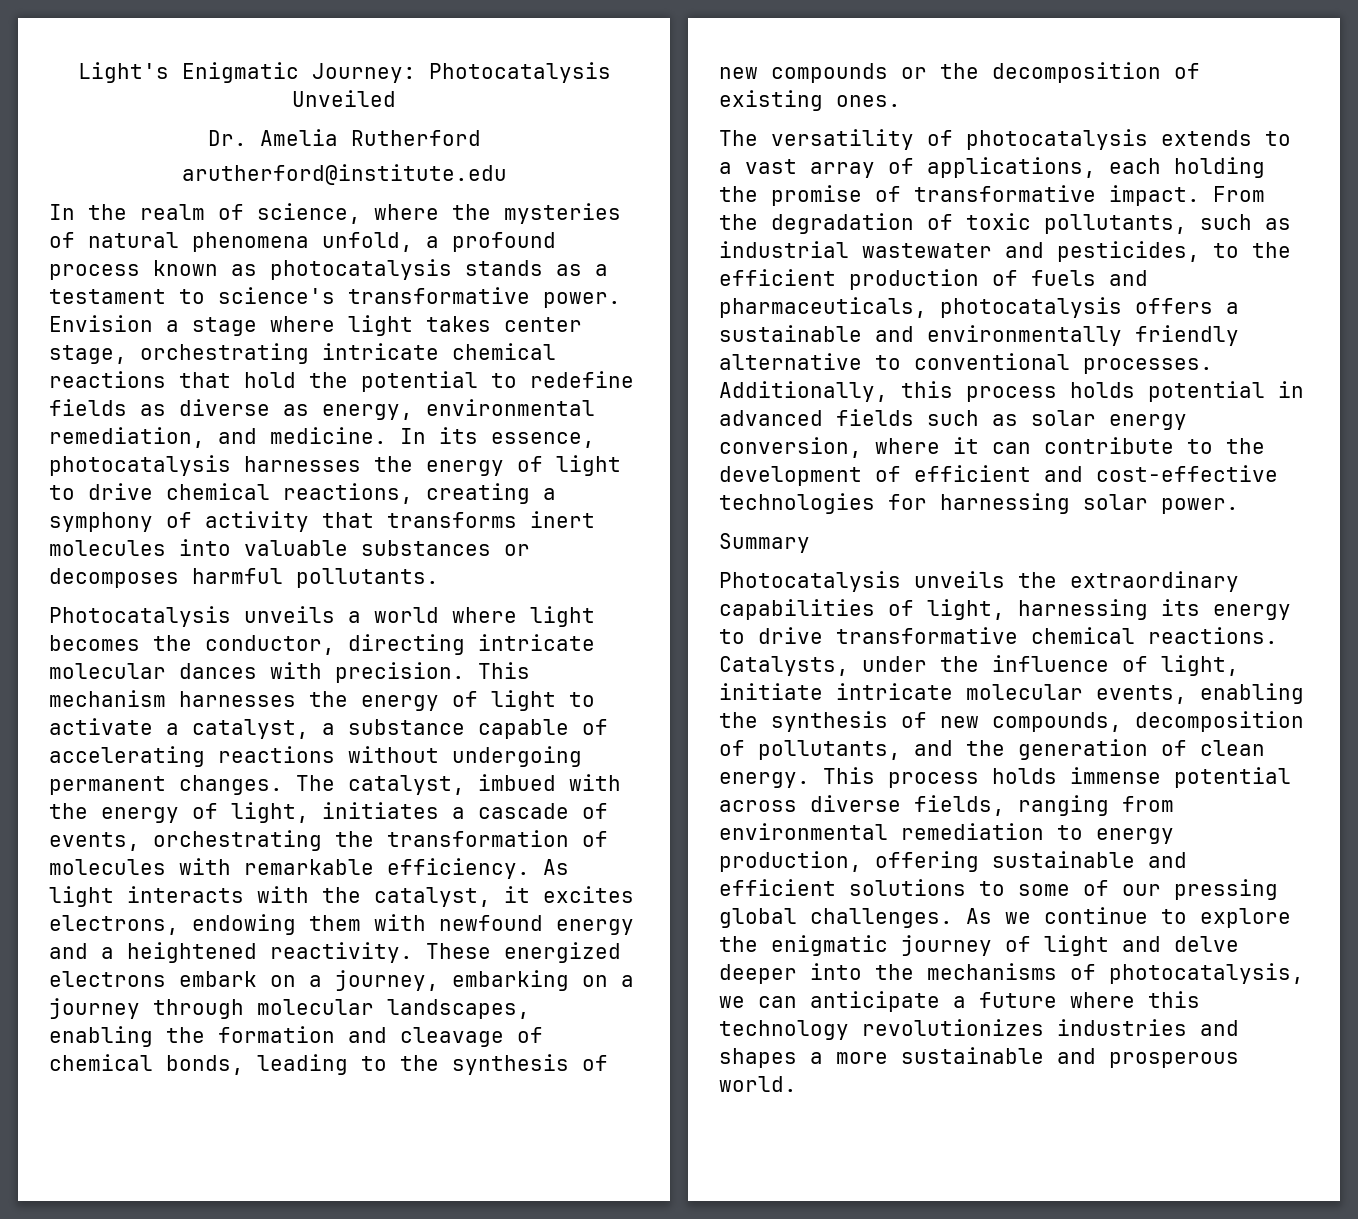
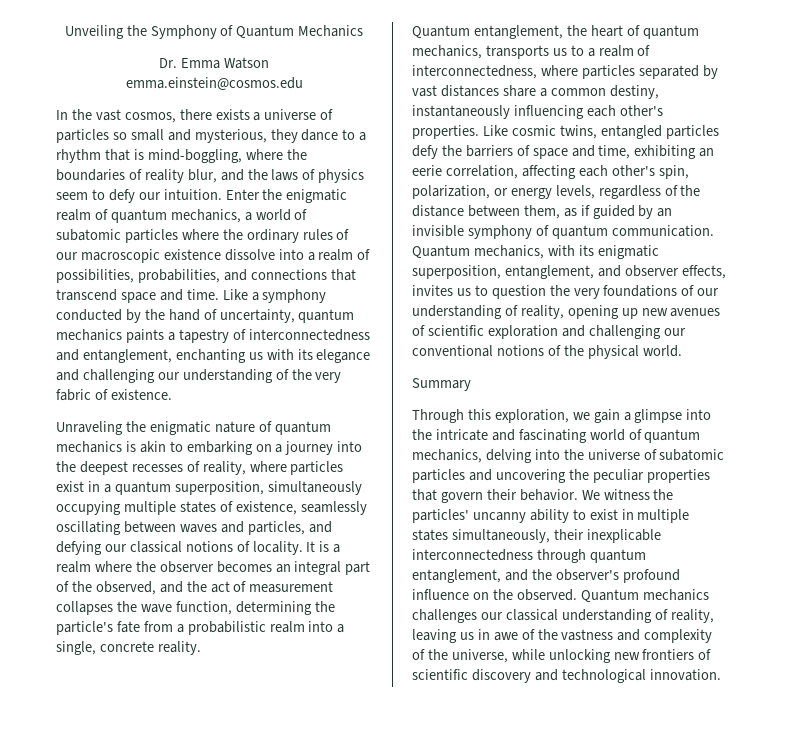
- Light's Enigmatic Journey: Photocatalysis Unveiled
- Dr. Amelia Rutherford
- arutherford@institute.edu
- In the realm of science, where the mysteries of natural phenomena unfold, a profound process known as photocatalysis stands as a testament to science's transformative power. Envision a stage where light takes center stage, orchestrating intricate chemical reactions that hold the potential to redefine fields as diverse as energy, environmental remediation, and medicine. In its essence, photocatalysis harnesses the energy of light to drive chemical reactions, creating a symphony of activity that transforms inert molecules into valuable substances or decomposes harmful pollutants.
- Photocatalysis unveils a world where light becomes the conductor, directing intricate molecular dances with precision. This mechanism harnesses the energy of light to activate a catalyst, a substance capable of accelerating reactions without undergoing permanent changes. The catalyst, imbued with the energy of light, initiates a cascade of events, orchestrating the transformation of molecules with remarkable efficiency. As light interacts with the catalyst, it excites electrons, endowing them with newfound energy and a heightened reactivity. These energized electrons embark on a journey, embarking on a journey through molecular landscapes, enabling the formation and cleavage of chemical bonds, leading to the synthesis of new compounds or the decomposition of existing ones.
- The versatility of photocatalysis extends to a vast array of applications, each holding the promise of transformative impact. From the degradation of toxic pollutants, such as industrial wastewater and pesticides, to the efficient production of fuels and pharmaceuticals, photocatalysis offers a sustainable and environmentally friendly alternative to conventional processes. Additionally, this process holds potential in advanced fields such as solar energy conversion, where it can contribute to the development of efficient and cost-effective technologies for harnessing solar power.
+ Unveiling the Symphony of Quantum Mechanics
+ Dr. Emma Watson
+ emma.einstein@cosmos.edu
+ In the vast cosmos, there exists a universe of particles so small and mysterious, they dance to a rhythm that is mind-boggling, where the boundaries of reality blur, and the laws of physics seem to defy our intuition. Enter the enigmatic realm of quantum mechanics, a world of subatomic particles where the ordinary rules of our macroscopic existence dissolve into a realm of possibilities, probabilities, and connections that transcend space and time. Like a symphony conducted by the hand of uncertainty, quantum mechanics paints a tapestry of interconnectedness and entanglement, enchanting us with its elegance and challenging our understanding of the very fabric of existence.
+ Unraveling the enigmatic nature of quantum mechanics is akin to embarking on a journey into the deepest recesses of reality, where particles exist in a quantum superposition, simultaneously occupying multiple states of existence, seamlessly oscillating between waves and particles, and defying our classical notions of locality. It is a realm where the observer becomes an integral part of the observed, and the act of measurement collapses the wave function, determining the particle's fate from a probabilistic realm into a single, concrete reality.
+ Quantum entanglement, the heart of quantum mechanics, transports us to a realm of interconnectedness, where particles separated by vast distances share a common destiny, instantaneously influencing each other's properties. Like cosmic twins, entangled particles defy the barriers of space and time, exhibiting an eerie correlation, affecting each other's spin, polarization, or energy levels, regardless of the distance between them, as if guided by an invisible symphony of quantum communication. Quantum mechanics, with its enigmatic superposition, entanglement, and observer effects, invites us to question the very foundations of our understanding of reality, opening up new avenues of scientific exploration and challenging our conventional notions of the physical world.
  Summary
- Photocatalysis unveils the extraordinary capabilities of light, harnessing its energy to drive transformative chemical reactions. Catalysts, under the influence of light, initiate intricate molecular events, enabling the synthesis of new compounds, decomposition of pollutants, and the generation of clean energy. This process holds immense potential across diverse fields, ranging from environmental remediation to energy production, offering sustainable and efficient solutions to some of our pressing global challenges. As we continue to explore the enigmatic journey of light and delve deeper into the mechanisms of photocatalysis, we can anticipate a future where this technology revolutionizes industries and shapes a more sustainable and prosperous world.
+ Through this exploration, we gain a glimpse into the intricate and fascinating world of quantum mechanics, delving into the universe of subatomic particles and uncovering the peculiar properties that govern their behavior. We witness the particles' uncanny ability to exist in multiple states simultaneously, their inexplicable interconnectedness through quantum entanglement, and the observer's profound influence on the observed. Quantum mechanics challenges our classical understanding of reality, leaving us in awe of the vastness and complexity of the universe, while unlocking new frontiers of scientific discovery and technological innovation.

